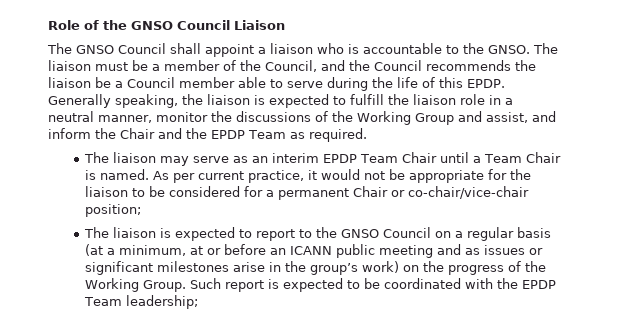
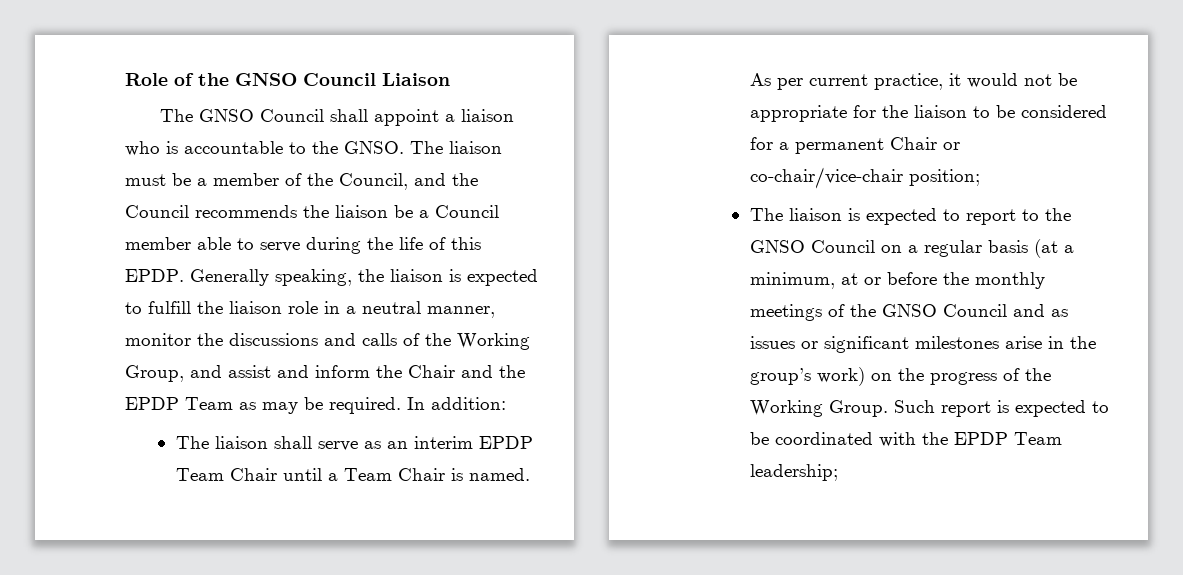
- Generally speaking, the liaison is expected to fulfill the liaison role in a neutral manner, monitor the discussions of the Working Group and assist, and inform the Chair and the EPDP Team as required.
- The liaison may serve as an interim EPDP Team Chair until a Team Chair is named.
+ Generally speaking, the liaison is expected to fulfill the liaison role in a neutral manner, monitor the discussions and calls of the Working Group, and assist and inform the Chair and the EPDP Team as may be required. In addition:
+ The liaison shall serve as an interim EPDP Team Chair until a Team Chair is named.
- The liaison is expected to report to the GNSO Council on a regular basis (at a minimum, at or before an ICANN public meeting and as issues or significant milestones arise in the group’s work) on the progress of the Working Group.
+ The liaison is expected to report to the GNSO Council on a regular basis (at a minimum, at or before the monthly meetings of the GNSO Council and as issues or significant milestones arise in the group’s work) on the progress of the Working Group.

